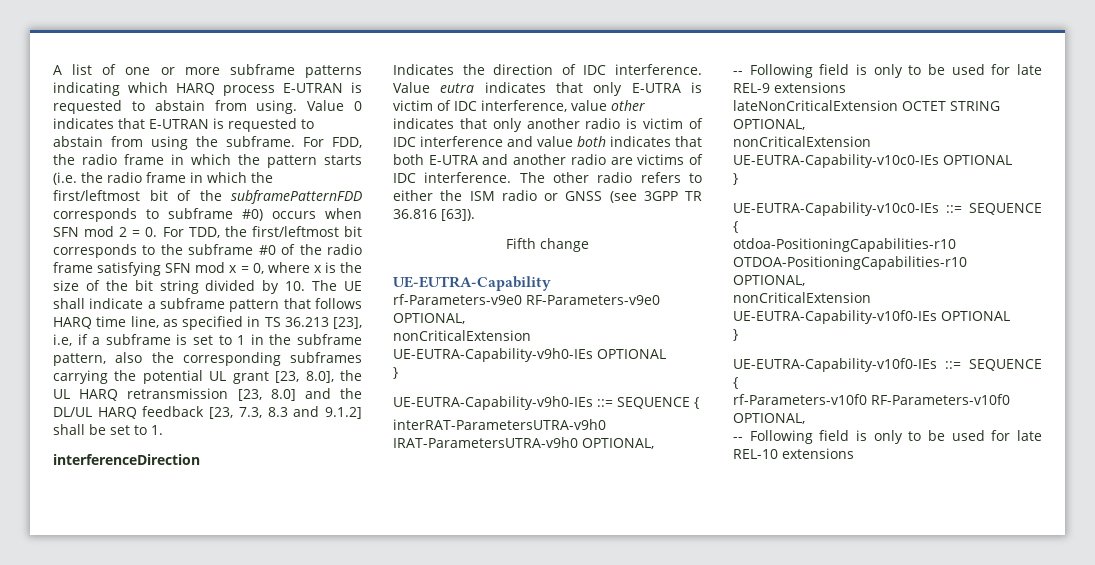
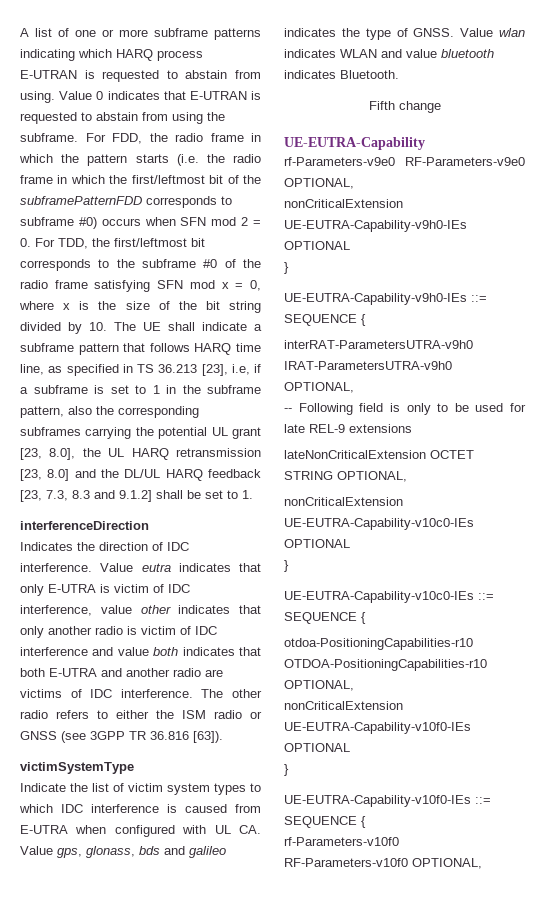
+ victimSystemType
+ Indicate the list of victim system types to which IDC interference is caused from E-UTRA when configured with UL CA. Value gps, glonass, bds and galileo indicates the type of GNSS. Value wlan indicates WLAN and value bluetooth indicates Bluetooth.
- -- Following field is only to be used for late REL-10 extensions

